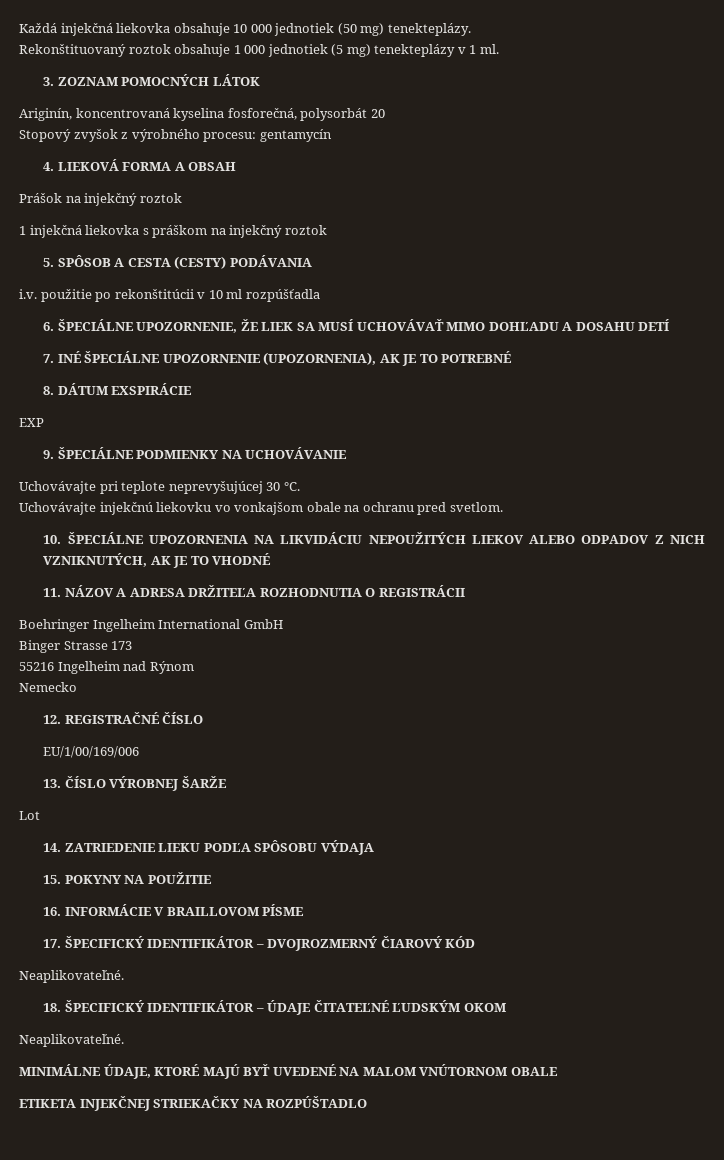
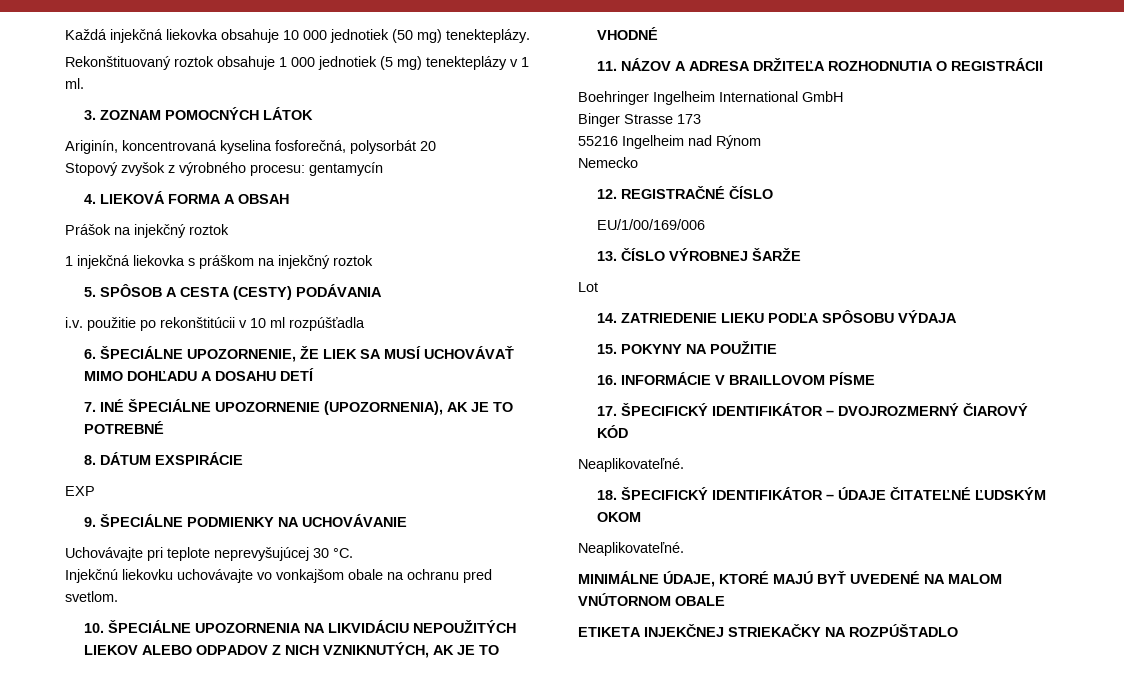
- Uchovávajte injekčnú liekovku vo vonkajšom obale na ochranu pred svetlom.
+ Injekčnú liekovku uchovávajte vo vonkajšom obale na ochranu pred svetlom.

